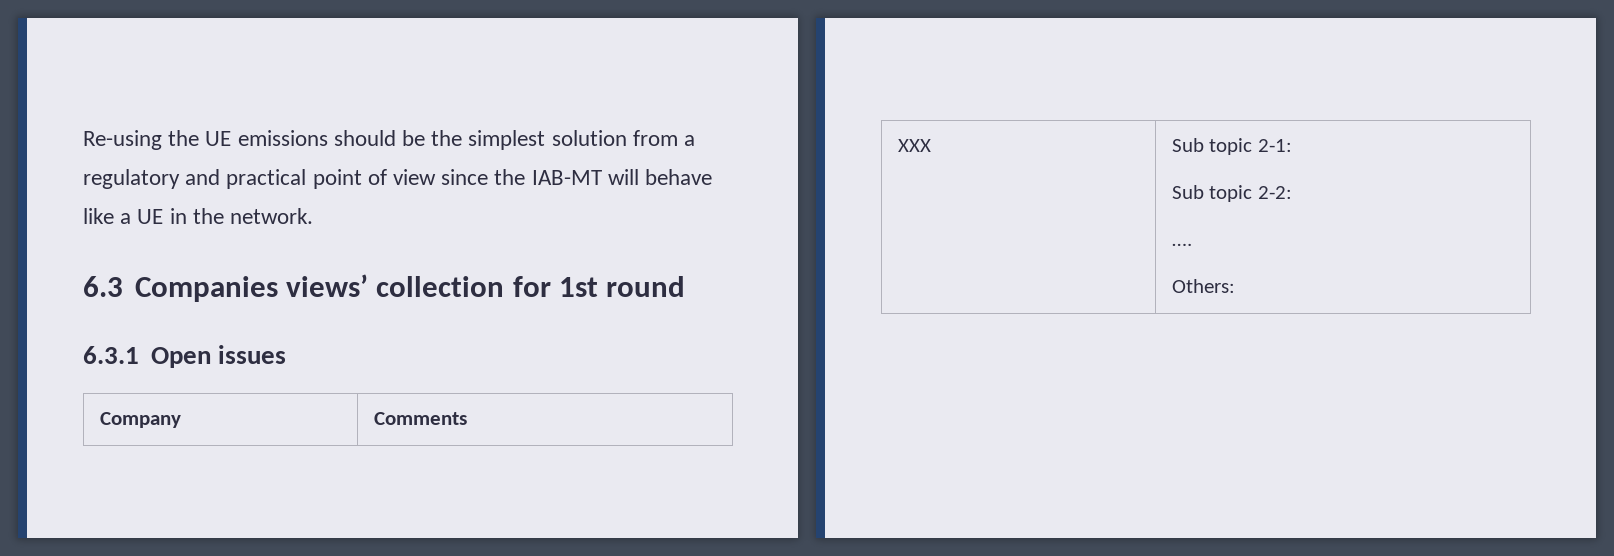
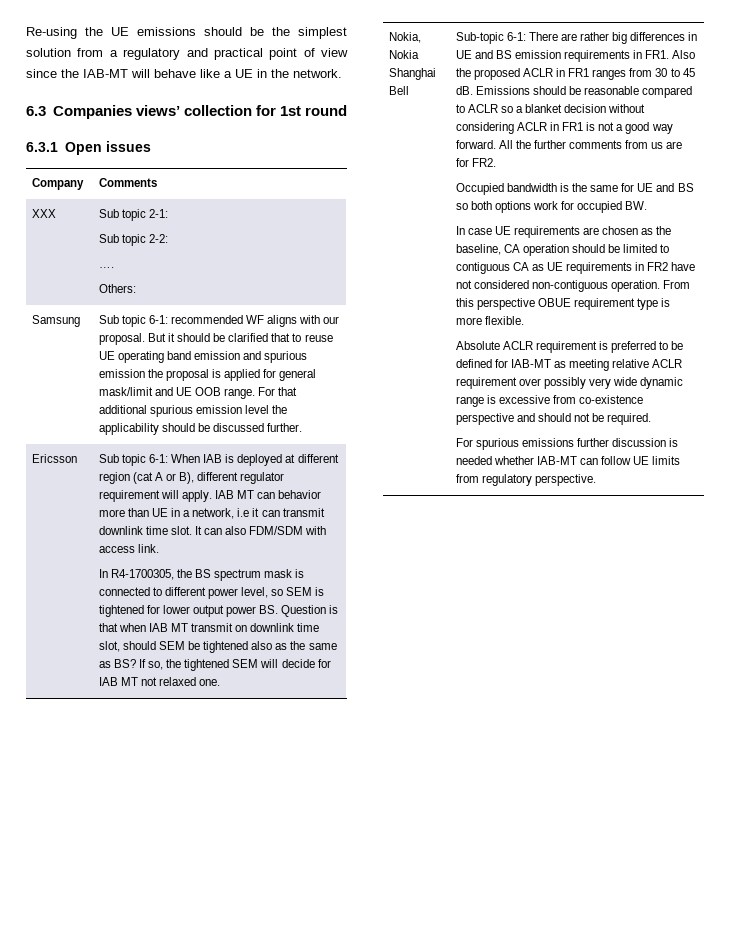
+ Samsung | Sub topic 6-1: recommended WF aligns with our proposal. But it should be clarified that to reuse UE operating band emission and spurious emission the proposal is applied for general mask/limit and UE OOB range. For that additional spurious emission level the applicability should be discussed further.
+ Ericsson | Sub topic 6-1: When IAB is deployed at different region (cat A or B), different regulator requirement will apply. IAB MT can behavior more than UE in a network, i.e it can transmit downlink time slot. It can also FDM/SDM with access link.
+ In R4-1700305, the BS spectrum mask is connected to different power level, so SEM is tightened for lower output power BS. Question is that when IAB MT transmit on downlink time slot, should SEM be tightened also as the same as BS? If so, the tightened SEM will decide for IAB MT not relaxed one.
+ Nokia, Nokia Shanghai Bell | Sub-topic 6-1: There are rather big differences in UE and BS emission requirements in FR1. Also the proposed ACLR in FR1 ranges from 30 to 45 dB. Emissions should be reasonable compared to ACLR so a blanket decision without considering ACLR in FR1 is not a good way forward. All the further comments from us are for FR2.
+ Occupied bandwidth is the same for UE and BS so both options work for occupied BW.
+ In case UE requirements are chosen as the baseline, CA operation should be limited to contiguous CA as UE requirements in FR2 have not considered non-contiguous operation. From this perspective OBUE requirement type is more flexible.
+ Absolute ACLR requirement is preferred to be defined for IAB-MT as meeting relative ACLR requirement over possibly very wide dynamic range is excessive from co-existence perspective and should not be required.
+ For spurious emissions further discussion is needed whether IAB-MT can follow UE limits from regulatory perspective.

